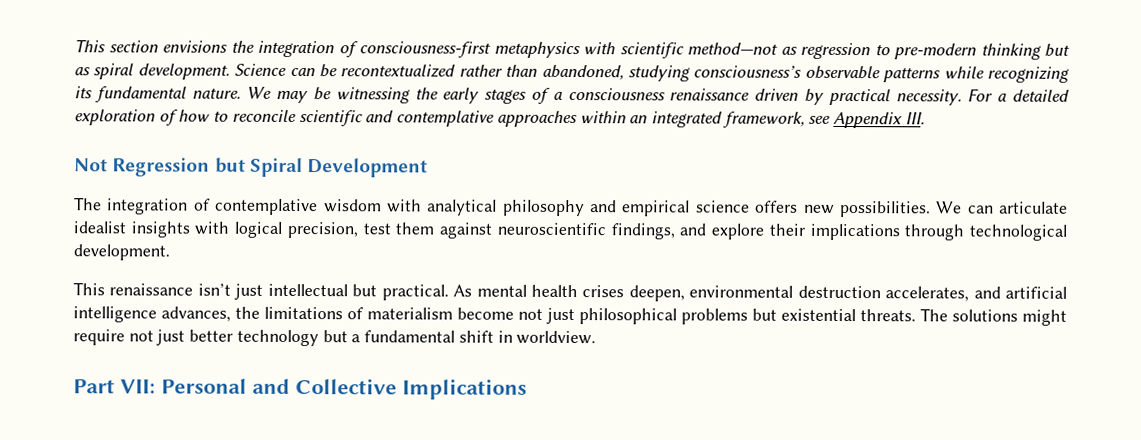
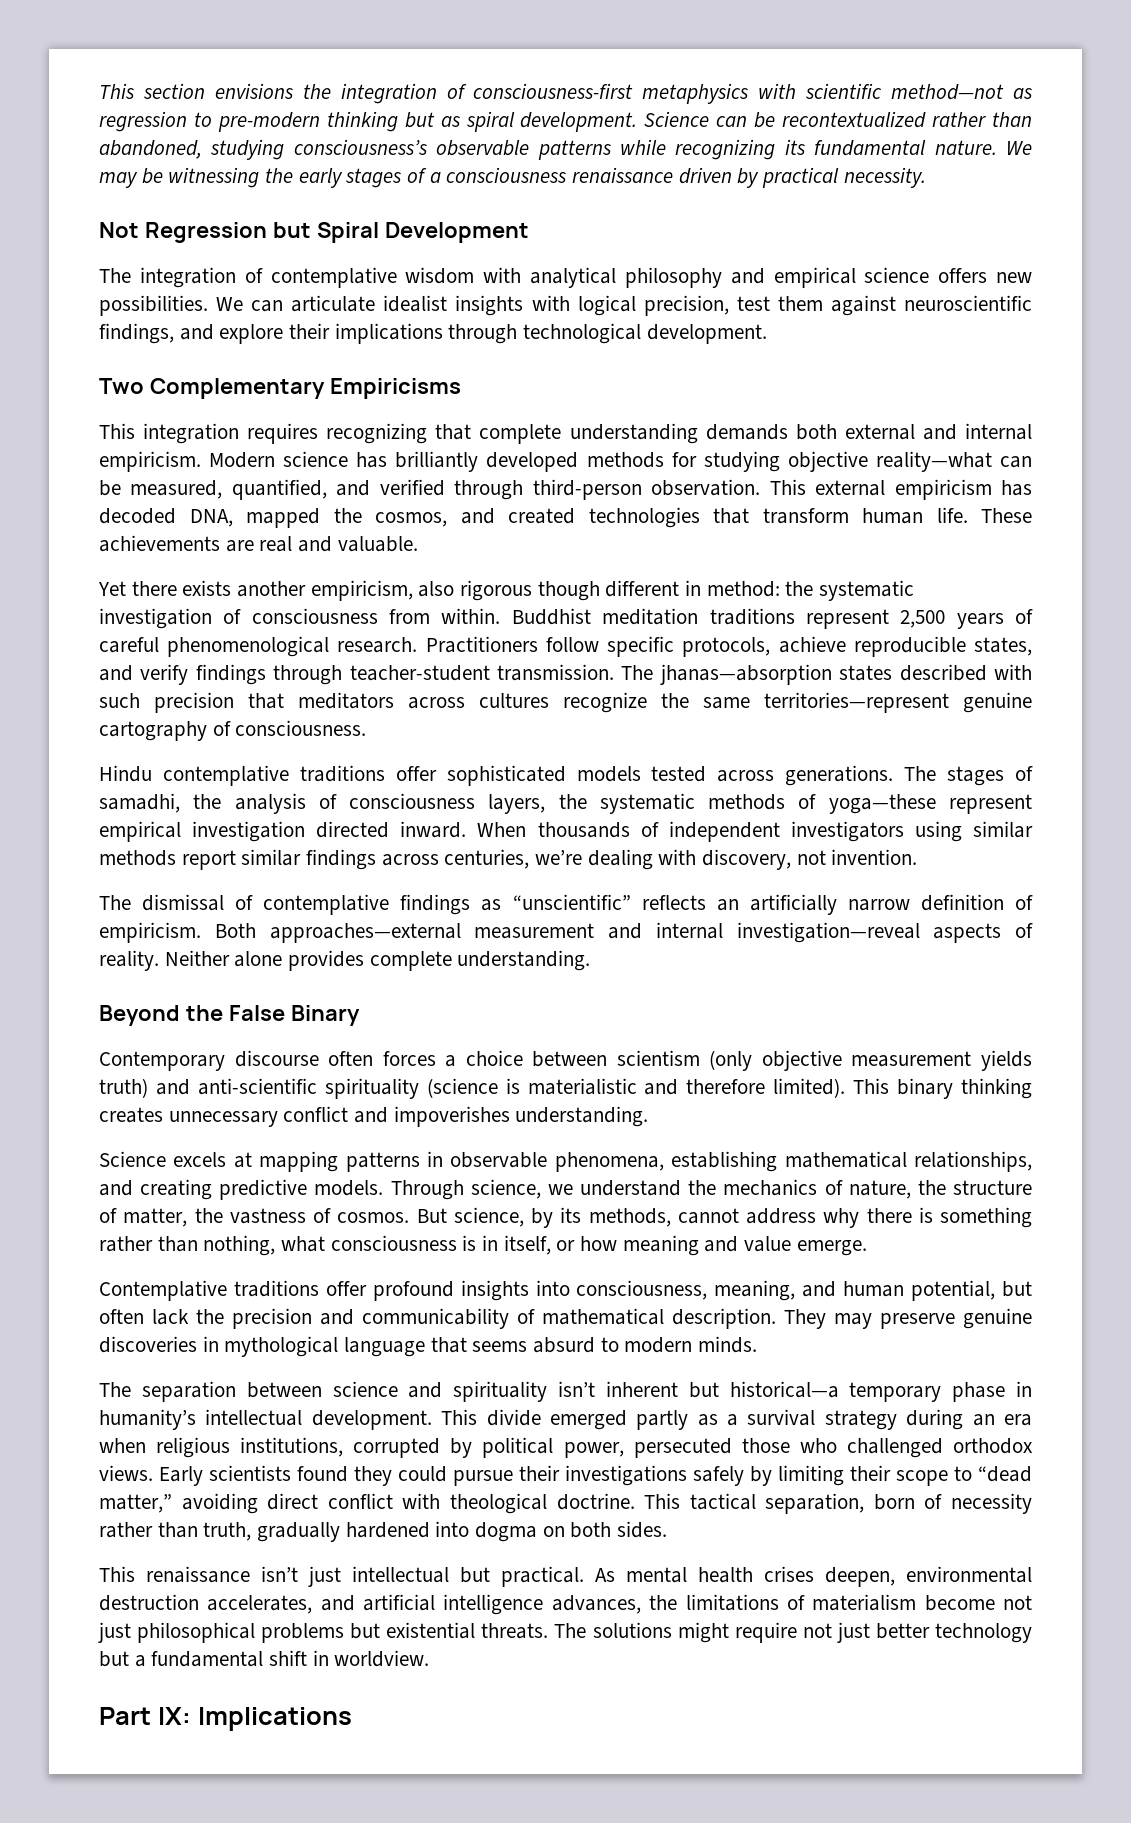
- For a detailed exploration of how to reconcile scientific and contemplative approaches within an integrated framework, see Appendix III.
+ Two Complementary Empiricisms
+ This integration requires recognizing that complete understanding demands both external and internal empiricism. Modern science has brilliantly developed methods for studying objective reality—what can be measured, quantified, and verified through third-person observation. This external empiricism has decoded DNA, mapped the cosmos, and created technologies that transform human life. These achievements are real and valuable.
+ Yet there exists another empiricism, also rigorous though different in method: the systematic investigation of consciousness from within. Buddhist meditation traditions represent 2,500 years of careful phenomenological research. Practitioners follow specific protocols, achieve reproducible states, and verify findings through teacher-student transmission. The jhanas—absorption states described with such precision that meditators across cultures recognize the same territories—represent genuine cartography of consciousness.
+ Hindu contemplative traditions offer sophisticated models tested across generations. The stages of samadhi, the analysis of consciousness layers, the systematic methods of yoga—these represent empirical investigation directed inward. When thousands of independent investigators using similar methods report similar findings across centuries, we’re dealing with discovery, not invention.
+ The dismissal of contemplative findings as “unscientific” reflects an artificially narrow definition of empiricism. Both approaches—external measurement and internal investigation—reveal aspects of reality. Neither alone provides complete understanding.
+ Beyond the False Binary
+ Contemporary discourse often forces a choice between scientism (only objective measurement yields truth) and anti-scientific spirituality (science is materialistic and therefore limited). This binary thinking creates unnecessary conflict and impoverishes understanding.
+ Science excels at mapping patterns in observable phenomena, establishing mathematical relationships, and creating predictive models. Through science, we understand the mechanics of nature, the structure of matter, the vastness of cosmos. But science, by its methods, cannot address why there is something rather than nothing, what consciousness is in itself, or how meaning and value emerge.
+ Contemplative traditions offer profound insights into consciousness, meaning, and human potential, but often lack the precision and communicability of mathematical description. They may preserve genuine discoveries in mythological language that seems absurd to modern minds.
+ The separation between science and spirituality isn’t inherent but historical—a temporary phase in humanity’s intellectual development. This divide emerged partly as a survival strategy during an era when religious institutions, corrupted by political power, persecuted those who challenged orthodox views. Early scientists found they could pursue their investigations safely by limiting their scope to “dead matter,” avoiding direct conflict with theological doctrine. This tactical separation, born of necessity rather than truth, gradually hardened into dogma on both sides.
- Part VII: Personal and Collective Implications
+ Part IX: Implications

